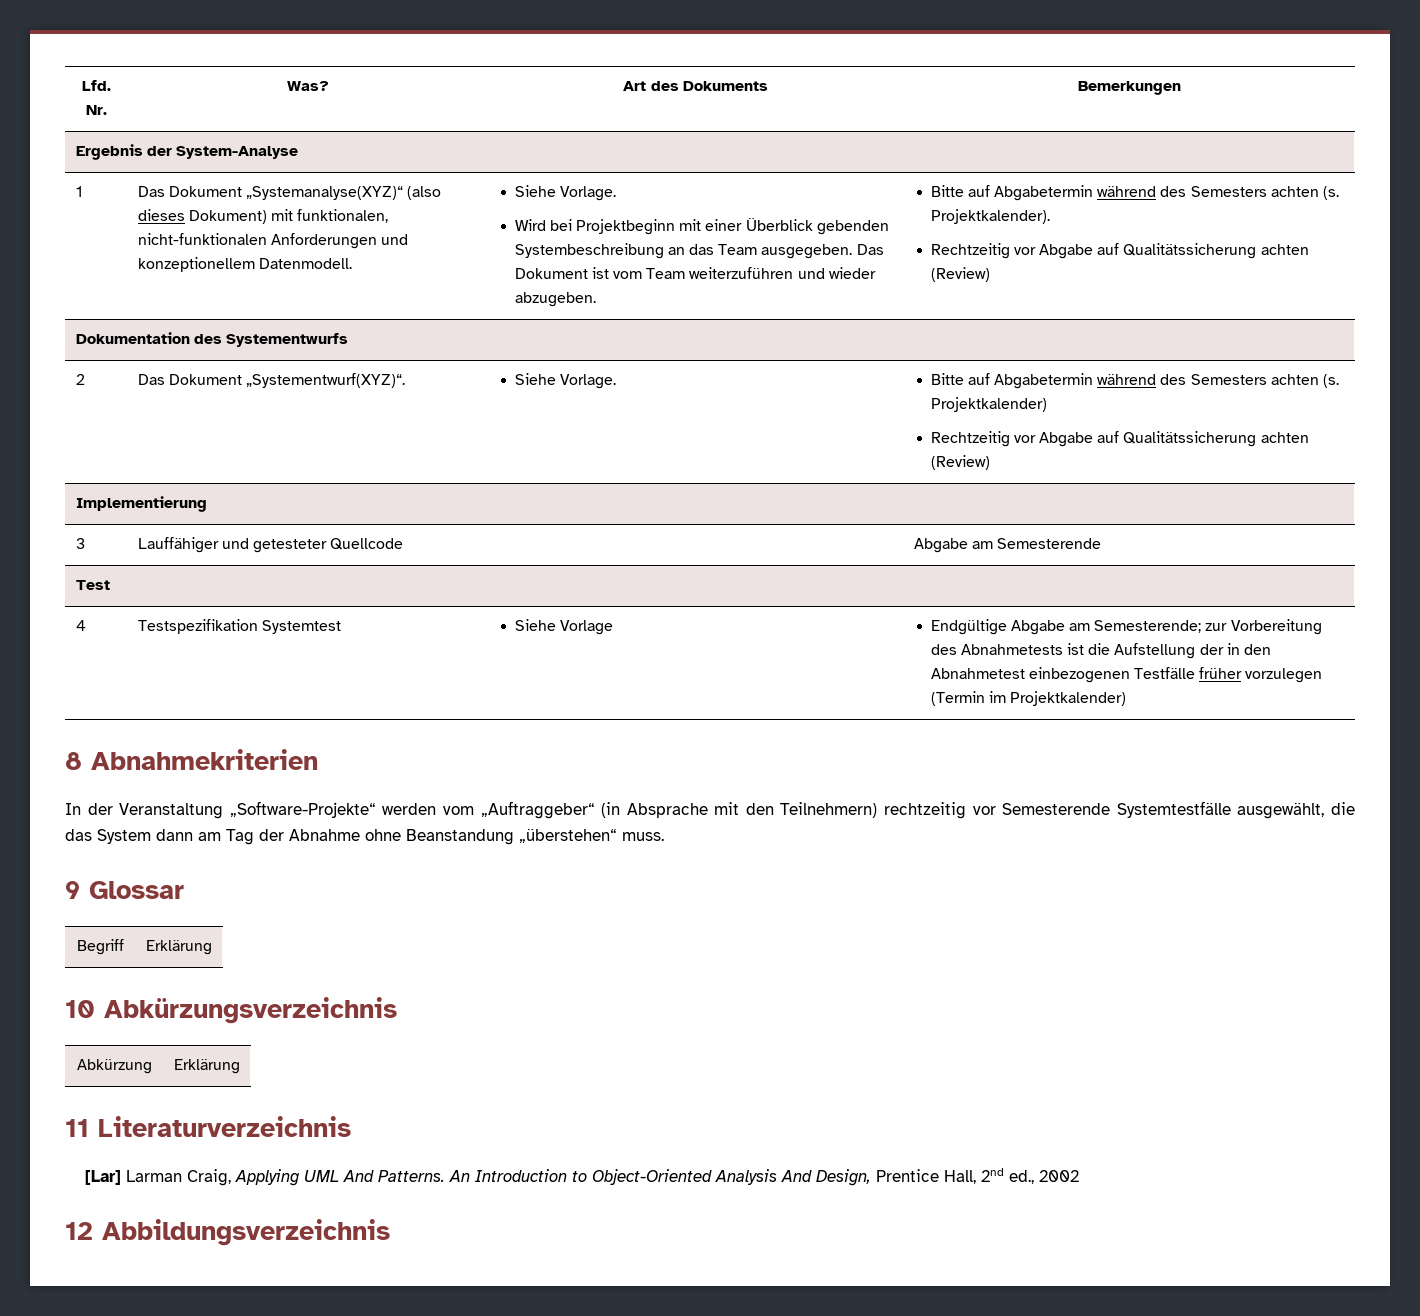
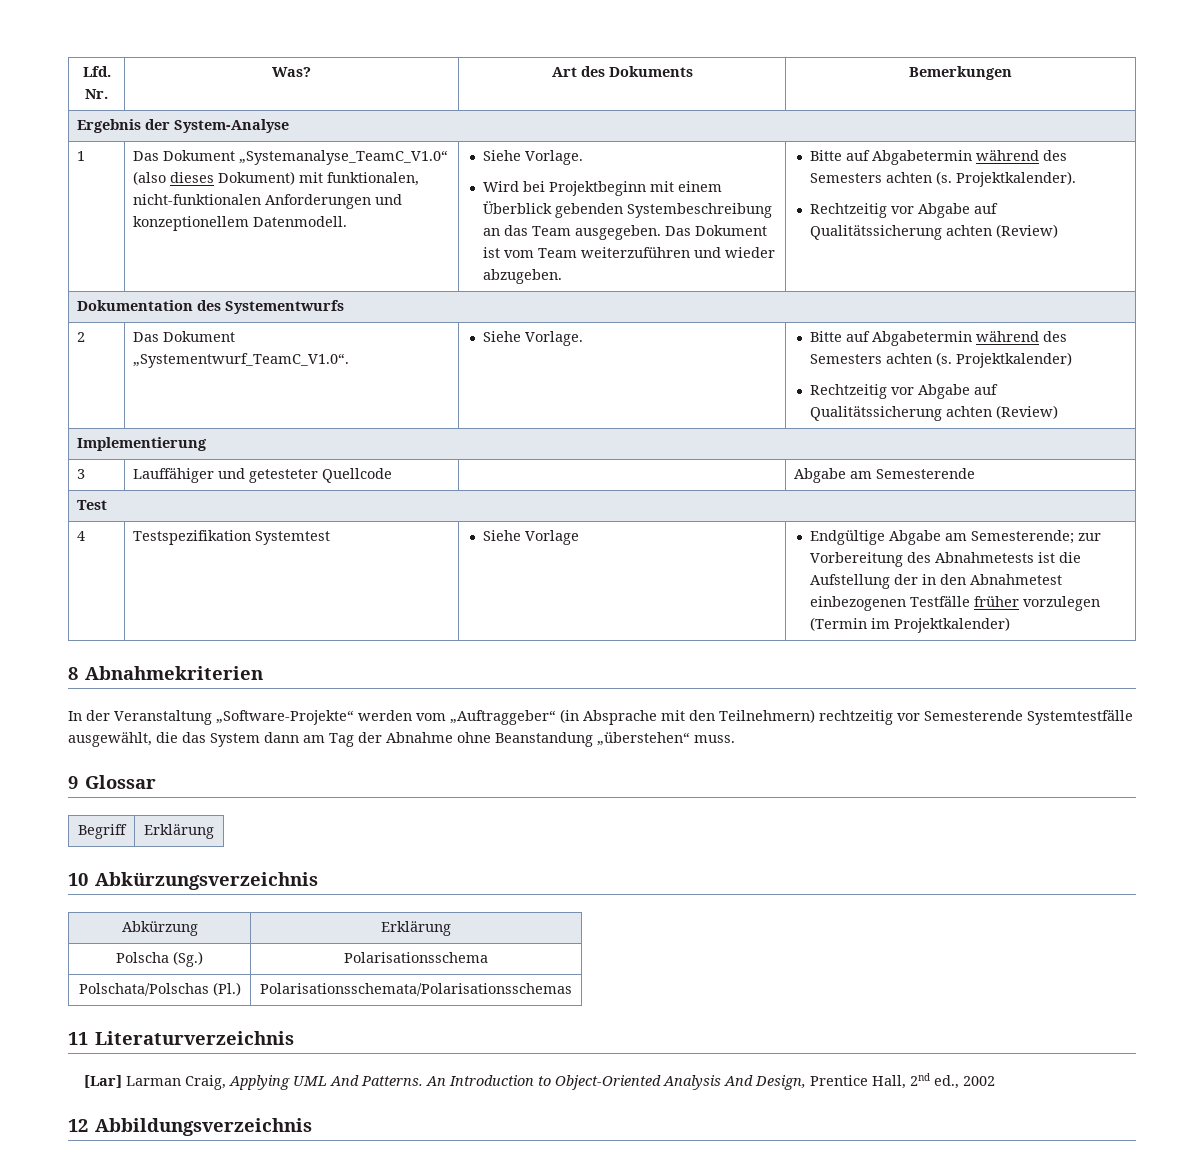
- Das Dokument „Systemanalyse(XYZ)“ (also dieses Dokument) mit funktionalen, nicht-funktionalen Anforderungen und konzeptionellem Datenmodell.
+ Das Dokument „Systemanalyse_TeamC_V1.0“ (also dieses Dokument) mit funktionalen, nicht-funktionalen Anforderungen und konzeptionellem Datenmodell.
- Wird bei Projektbeginn mit einer Überblick gebenden Systembeschreibung an das Team ausgegeben.
+ Wird bei Projektbeginn mit einem Überblick gebenden Systembeschreibung an das Team ausgegeben.
- 2 | Das Dokument „Systementwurf(XYZ)“. | Siehe Vorlage. | Bitte auf Abgabetermin während des Semesters achten (s. Projektkalender)
+ 2 | Das Dokument „Systementwurf_TeamC_V1.0“. | Siehe Vorlage. | Bitte auf Abgabetermin während des Semesters achten (s. Projektkalender)
+ Polscha (Sg.) | Polarisationsschema
+ Polschata/Polschas (Pl.) | Polarisationsschemata/Polarisationsschemas

